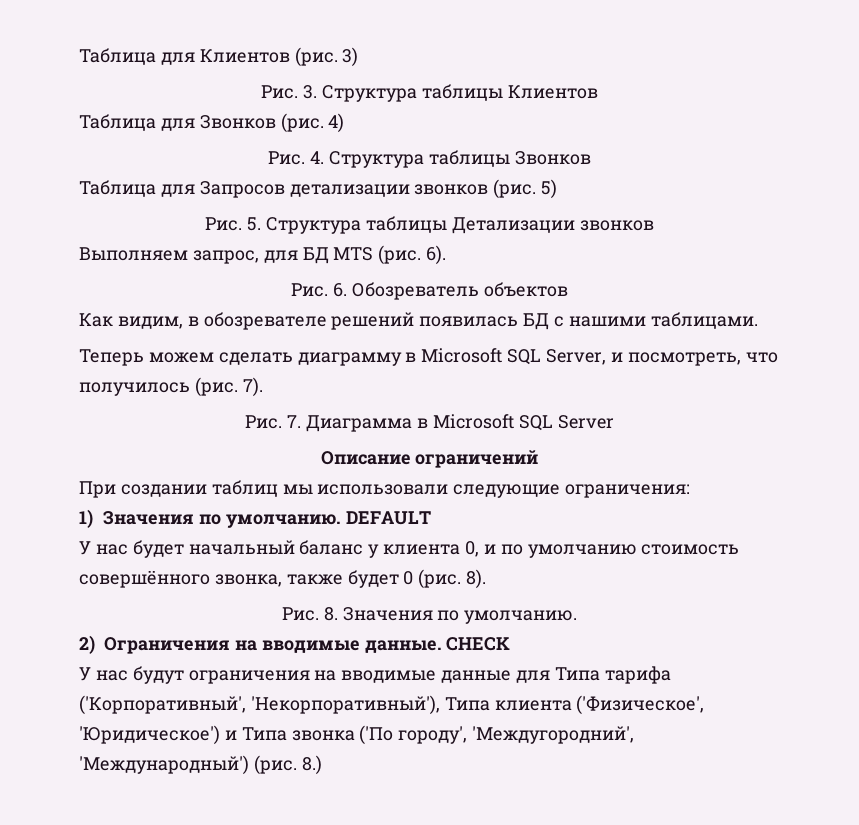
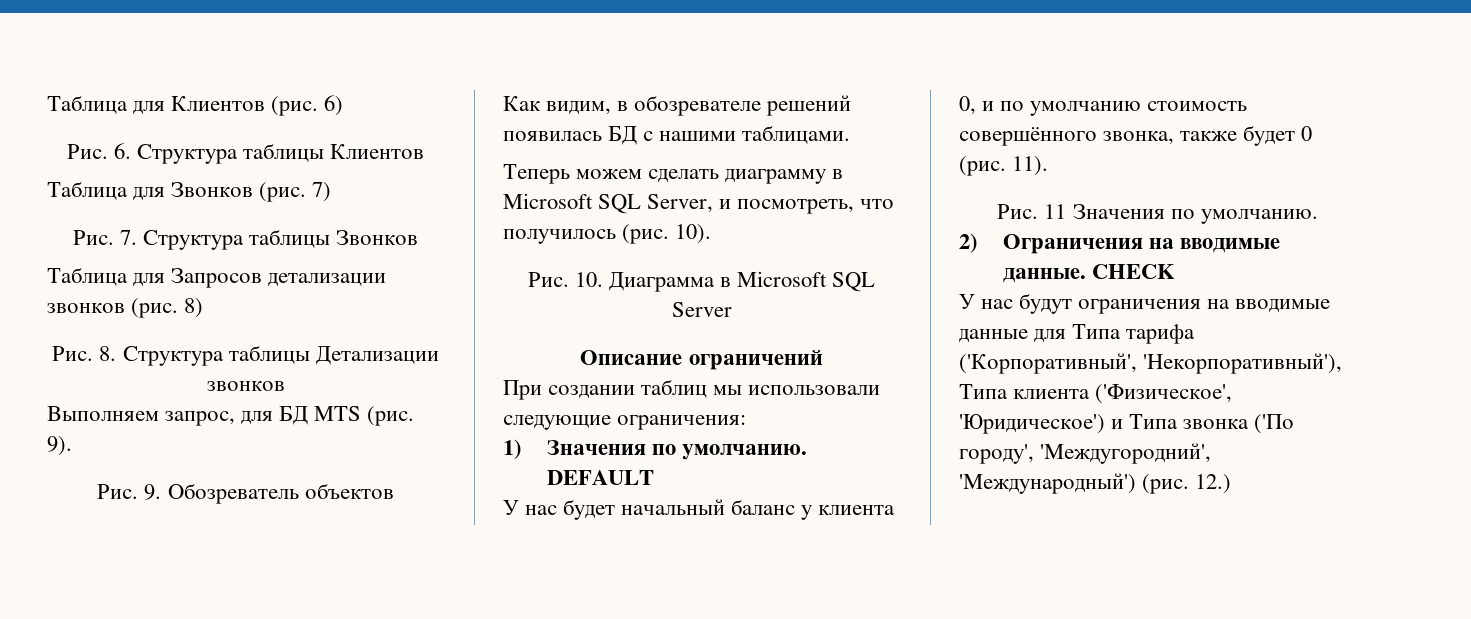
- 3)
- Рис. 3. Структура таблицы Клиентов
+ 6)
+ Рис. 6. Структура таблицы Клиентов
- 4)
- Рис. 4. Структура таблицы Звонков
+ 7)
+ Рис. 7. Структура таблицы Звонков
- 5)
- Рис. 5. Структура таблицы Детализации звонков
+ 8)
+ Рис. 8. Структура таблицы Детализации звонков
- 6).
- Рис. 6. Обозреватель объектов
+ 9).
+ Рис. 9. Обозреватель объектов
- 7).
- Рис. 7. Диаграмма в Microsoft SQL Server
+ 10).
+ Рис. 10. Диаграмма в Microsoft SQL Server
- 8).
- Рис. 8. Значения по умолчанию.
+ 11).
+ Рис. 11 Значения по умолчанию.
- 8.)
+ 12.)

